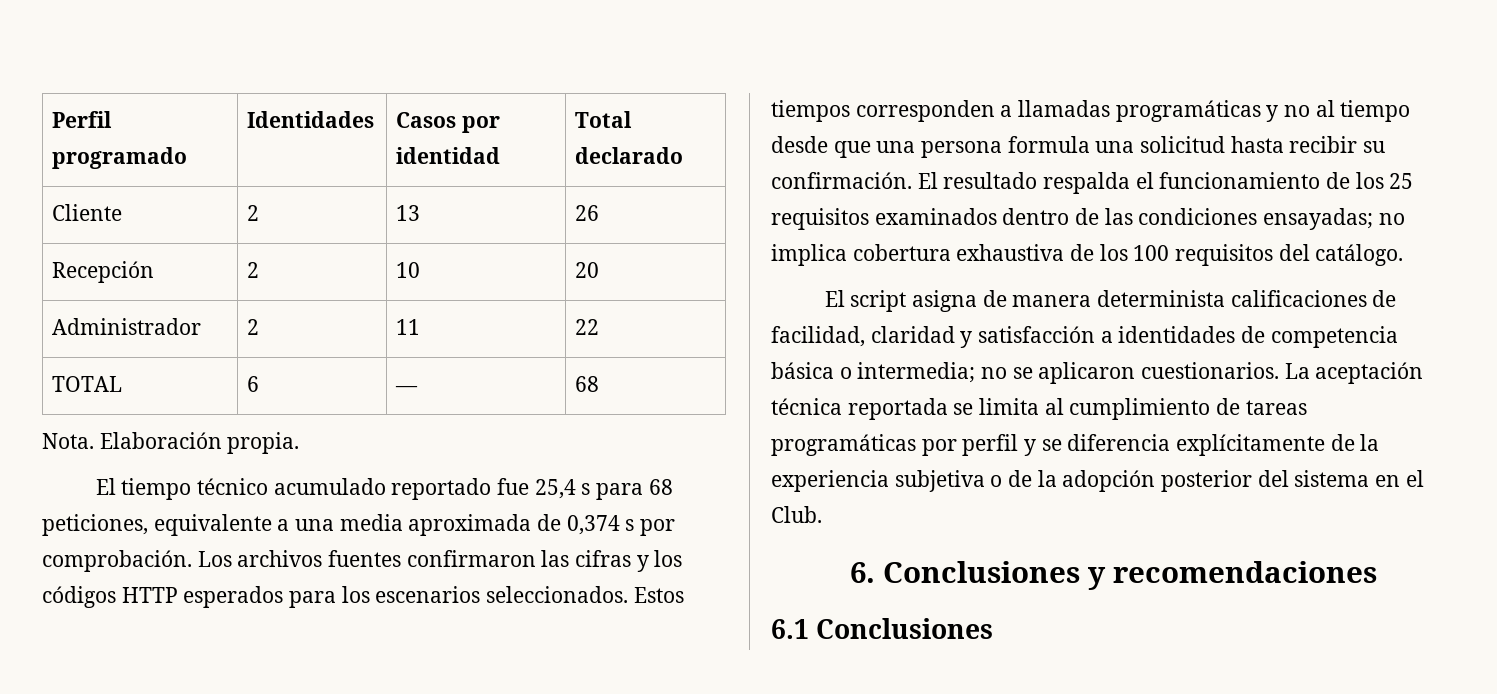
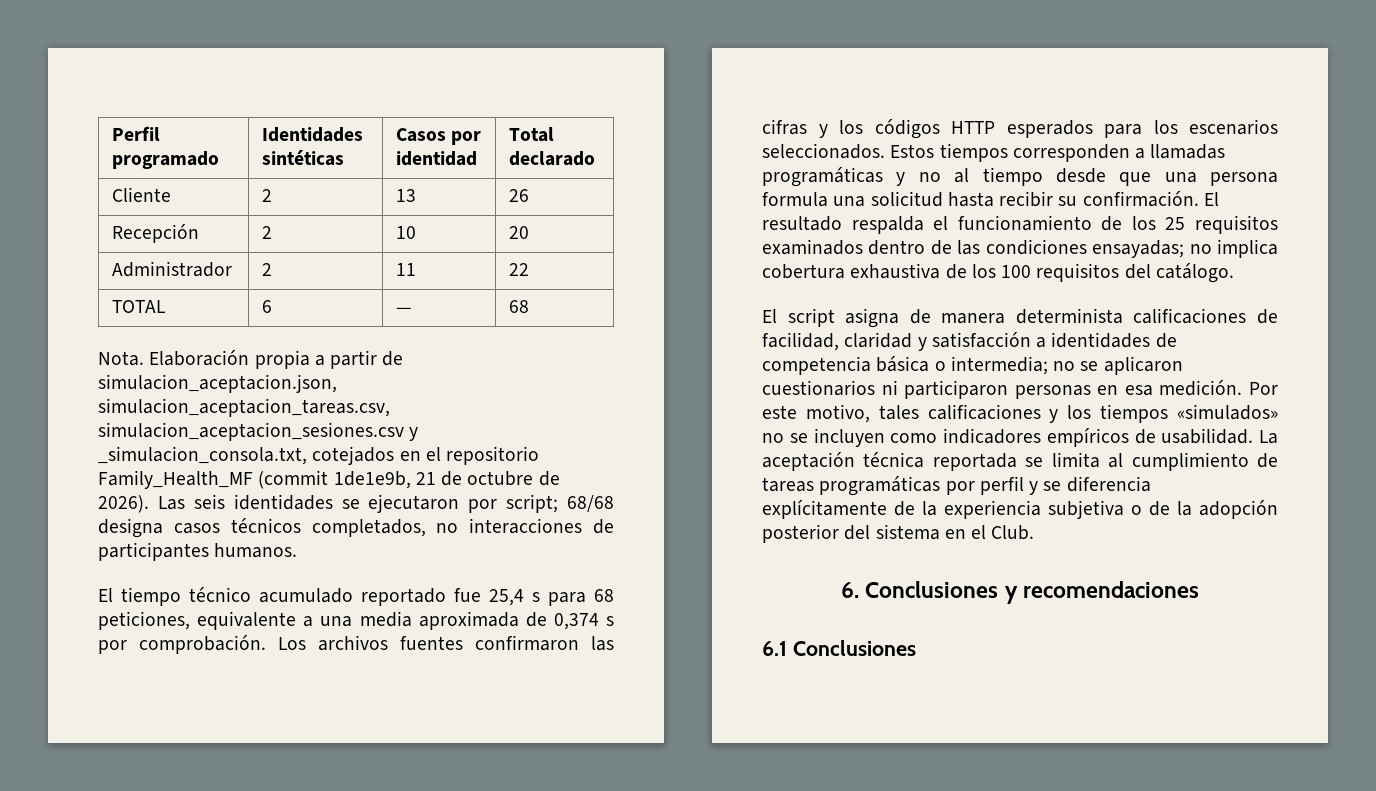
- Perfil programado | Identidades | Casos por identidad | Total declarado
+ Perfil programado | Identidades sintéticas | Casos por identidad | Total declarado
- Elaboración propia.
+ Elaboración propia a partir de simulacion_aceptacion.json, simulacion_aceptacion_tareas.csv, simulacion_aceptacion_sesiones.csv y _simulacion_consola.txt, cotejados en el repositorio Family_Health_MF (commit 1de1e9b, 21 de octubre de 2026). Las seis identidades se ejecutaron por script; 68/68 designa casos técnicos completados, no interacciones de participantes humanos.
- El script asigna de manera determinista calificaciones de facilidad, claridad y satisfacción a identidades de competencia básica o intermedia; no se aplicaron cuestionarios.
+ El script asigna de manera determinista calificaciones de facilidad, claridad y satisfacción a identidades de competencia básica o intermedia; no se aplicaron cuestionarios ni participaron personas en esa medición. Por este motivo, tales calificaciones y los tiempos «simulados» no se incluyen como indicadores empíricos de usabilidad.

